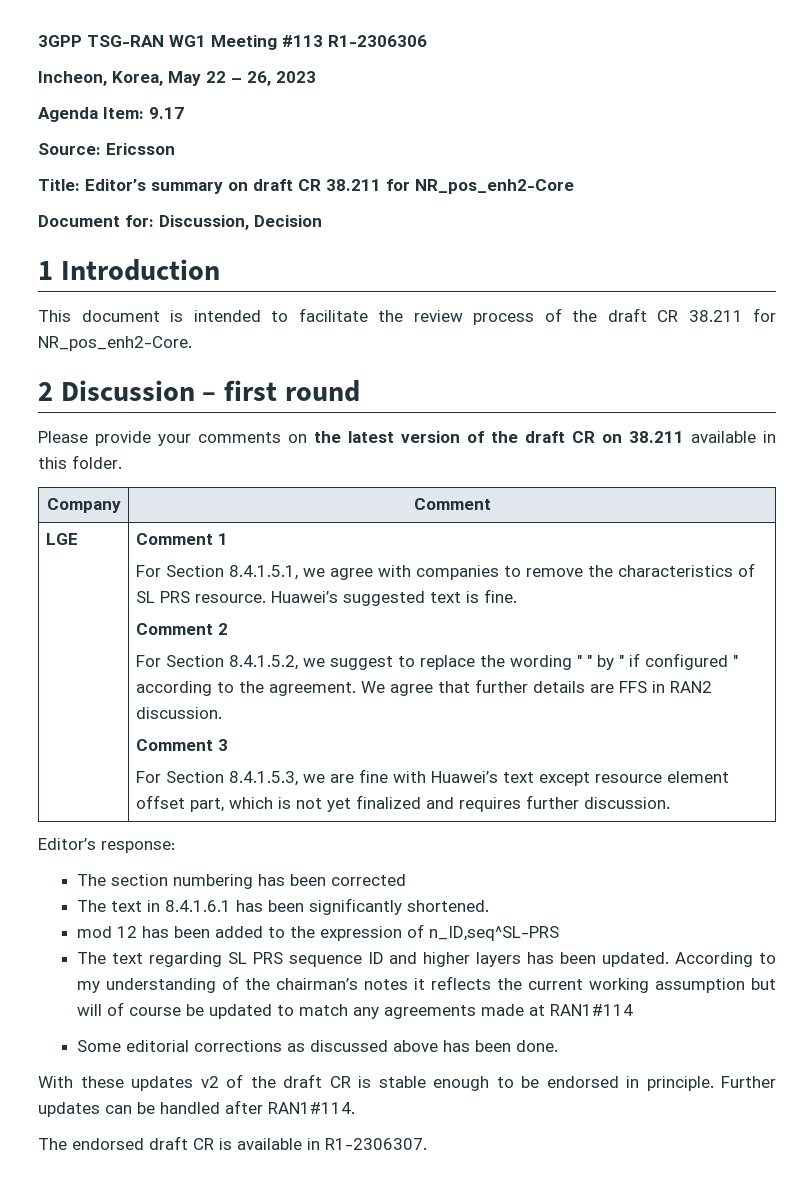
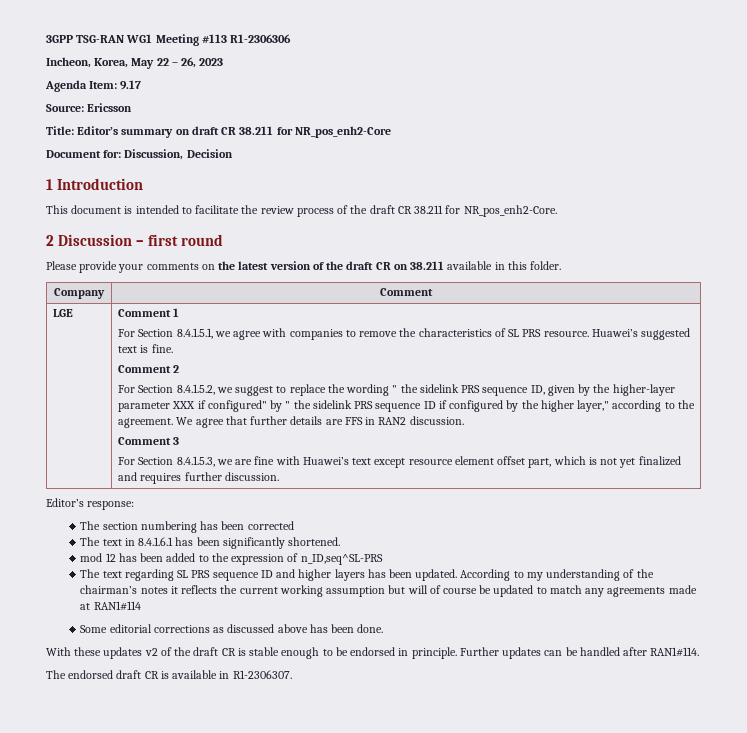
- For Section 8.4.1.5.2, we suggest to replace the wording " " by " if configured " according to the agreement.
+ For Section 8.4.1.5.2, we suggest to replace the wording " the sidelink PRS sequence ID, given by the higher-layer parameter XXX if configured" by " the sidelink PRS sequence ID if configured by the higher layer," according to the agreement.

